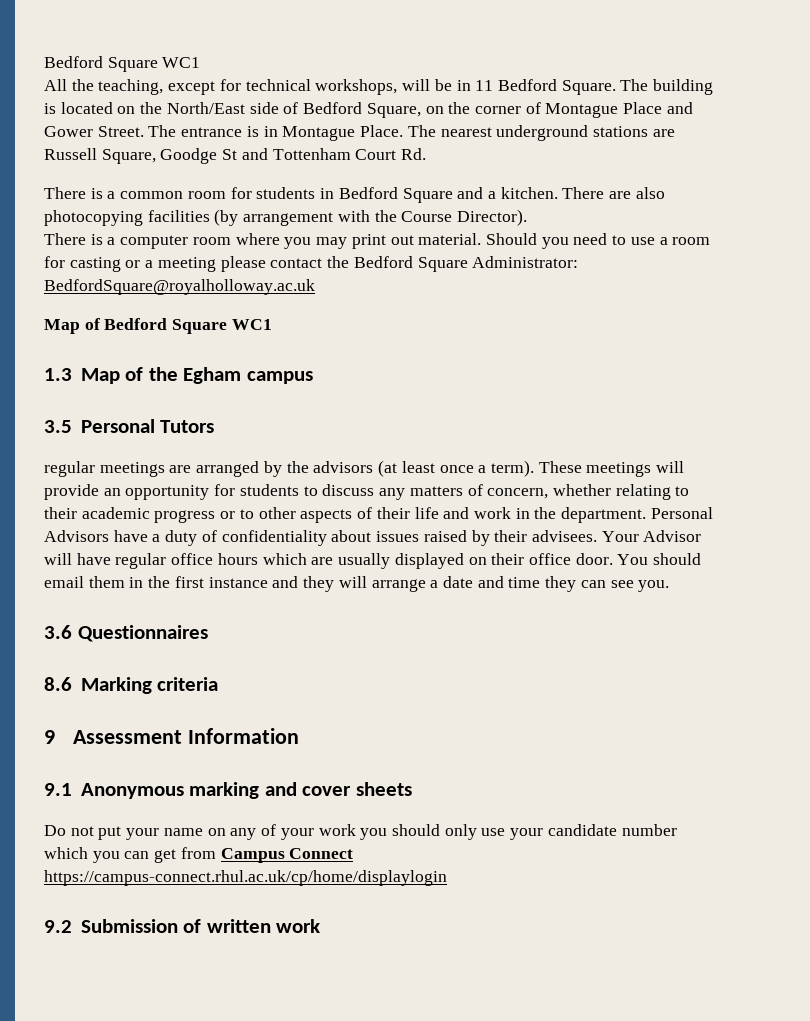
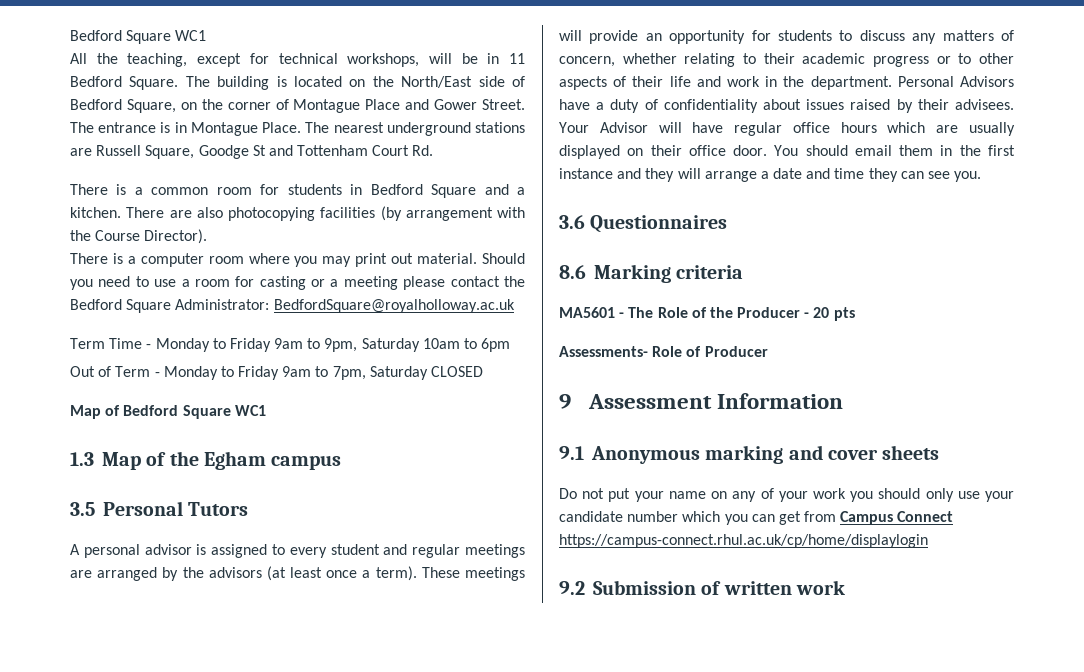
+ Term Time - Monday to Friday 9am to 9pm, Saturday 10am to 6pm
+ Out of Term - Monday to Friday 9am to 7pm, Saturday CLOSED
- regular meetings are arranged by the advisors (at least once a term).
+ A personal advisor is assigned to every student and regular meetings are arranged by the advisors (at least once a term).
+ MA5601 - The Role of the Producer - 20 pts
+ Assessments- Role of Producer

